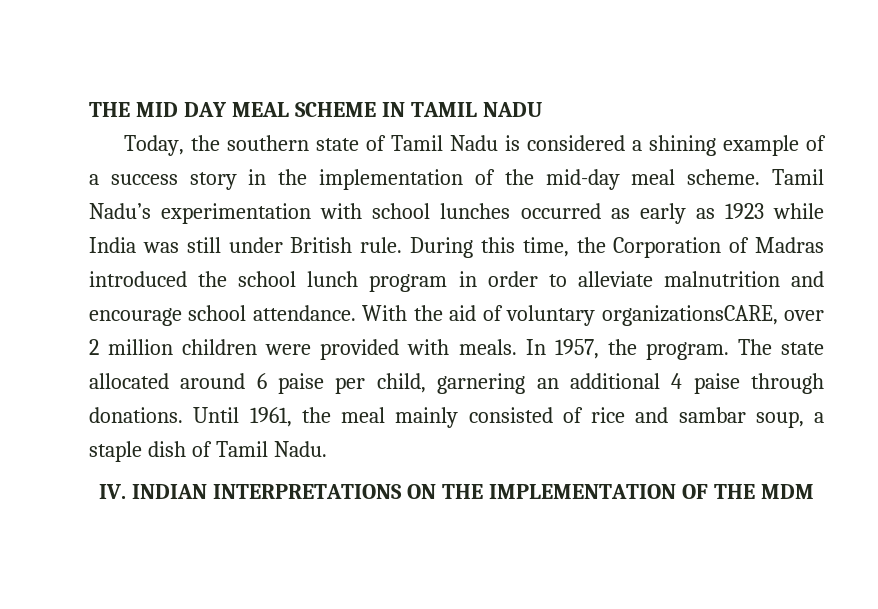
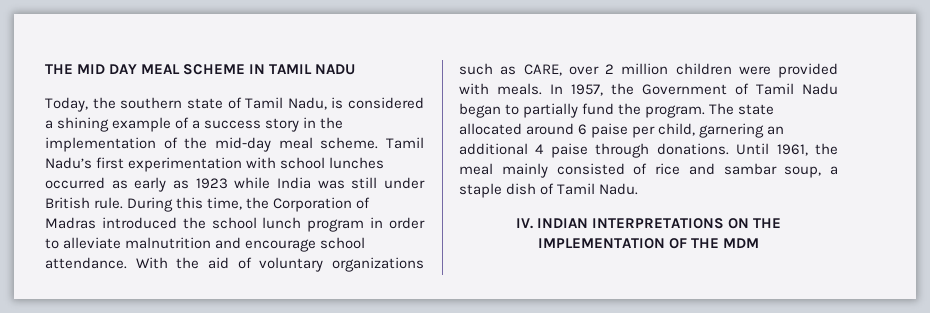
- Today, the southern state of Tamil Nadu is considered a shining example of a success story in the implementation of the mid-day meal scheme.
+ Today, the southern state of Tamil Nadu, is considered a shining example of a success story in the implementation of the mid-day meal scheme.
- Tamil Nadu’s experimentation with school lunches occurred as early as 1923 while India was still under British rule.
+ Tamil Nadu’s first experimentation with school lunches occurred as early as 1923 while India was still under British rule.
- With the aid of voluntary organizationsCARE, over 2 million children were provided with meals.
+ With the aid of voluntary organizations such as CARE, over 2 million children were provided with meals.
- In 1957, the program.
+ In 1957, the Government of Tamil Nadu began to partially fund the program.

